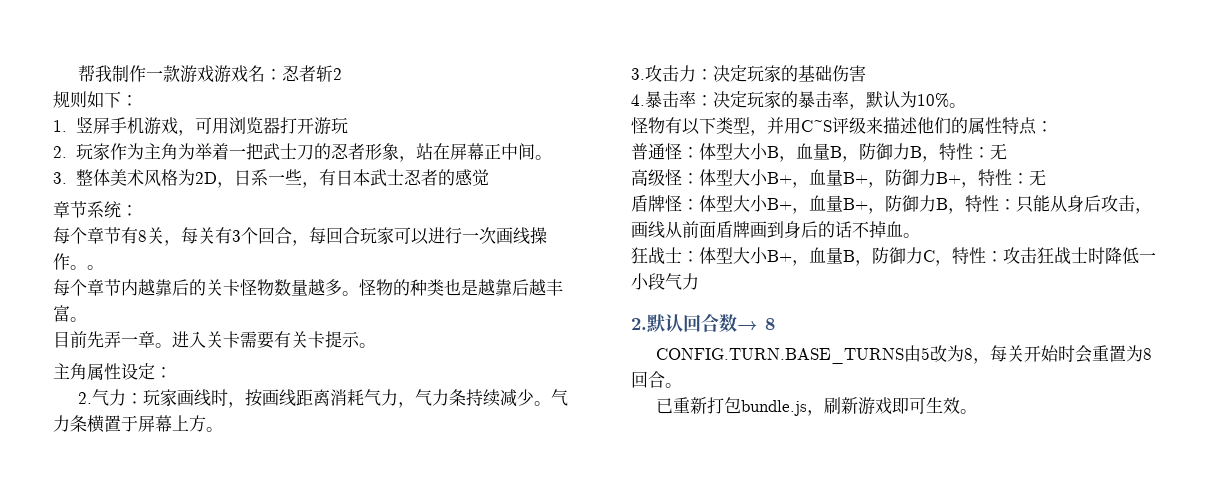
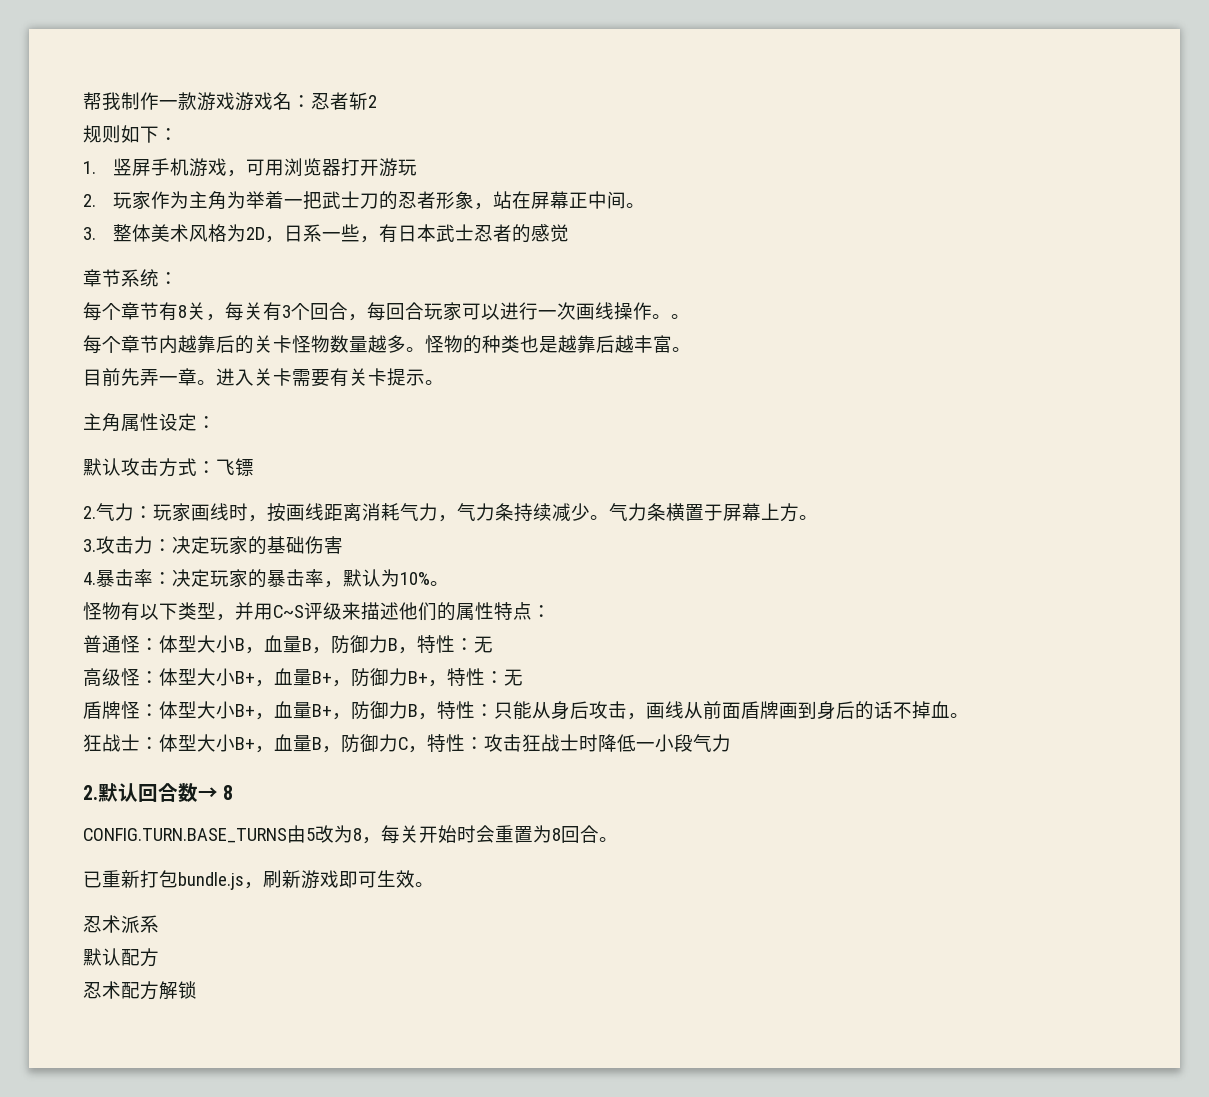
+ 默认攻击方式：飞镖
+ 忍术派系
+ 默认配方
+ 忍术配方解锁

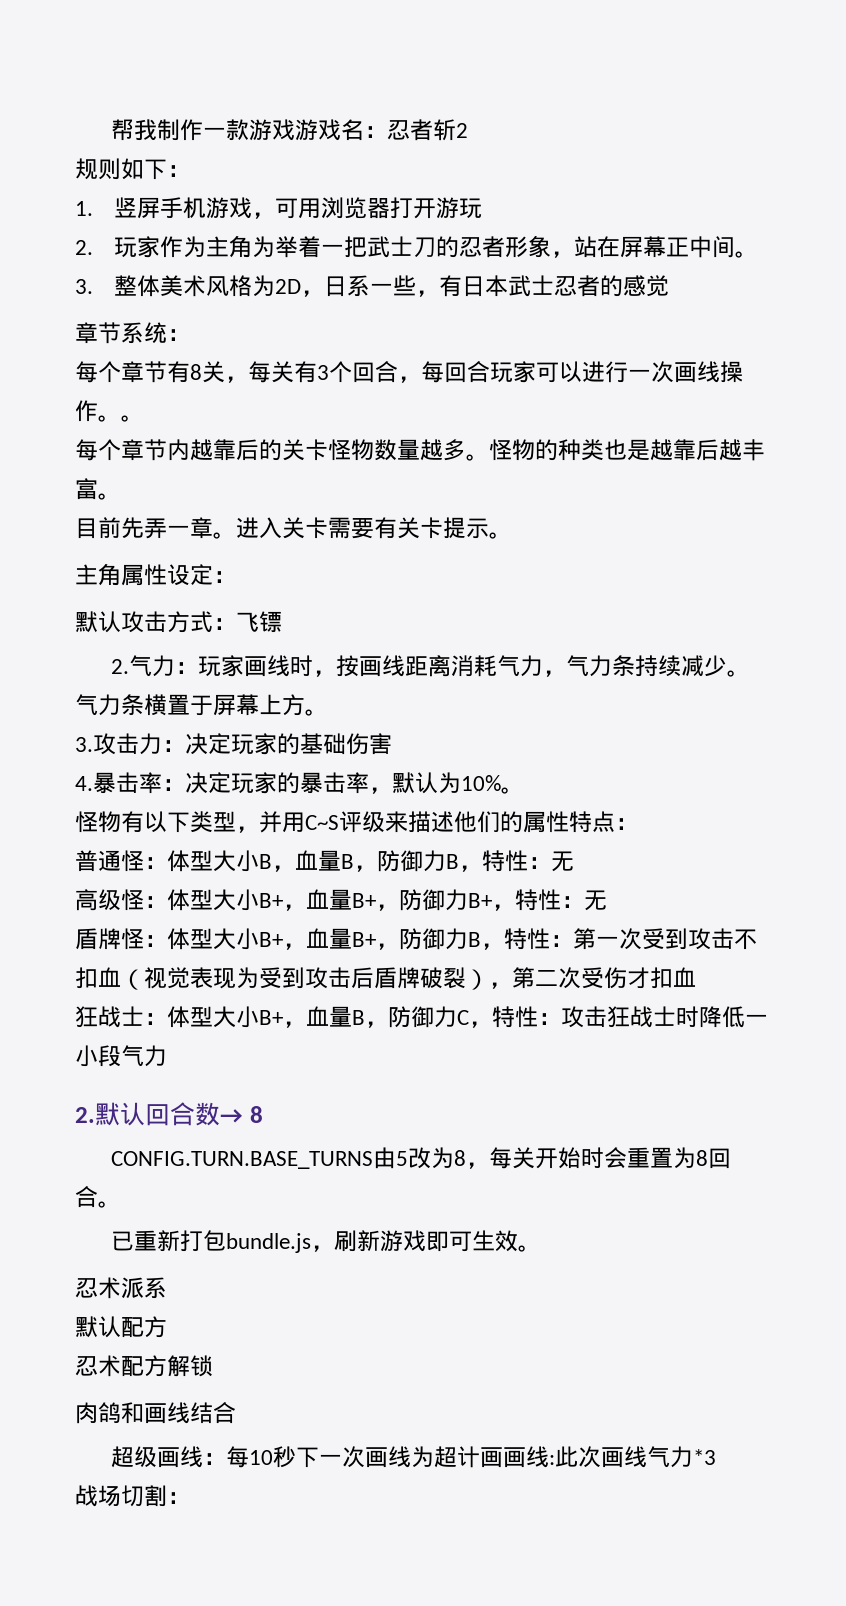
- 盾牌怪：体型大小B+，血量B+，防御力B，特性：只能从身后攻击，画线从前面盾牌画到身后的话不掉血。
+ 盾牌怪：体型大小B+，血量B+，防御力B，特性：第一次受到攻击不扣血（视觉表现为受到攻击后盾牌破裂），第二次受伤才扣血
+ 肉鸽和画线结合
+ 超级画线：每10秒下一次画线为超计画画线:此次画线气力*3
+ 战场切割：

